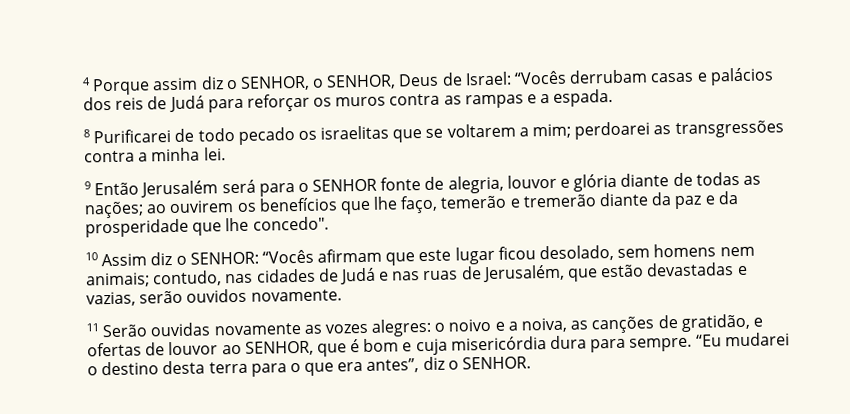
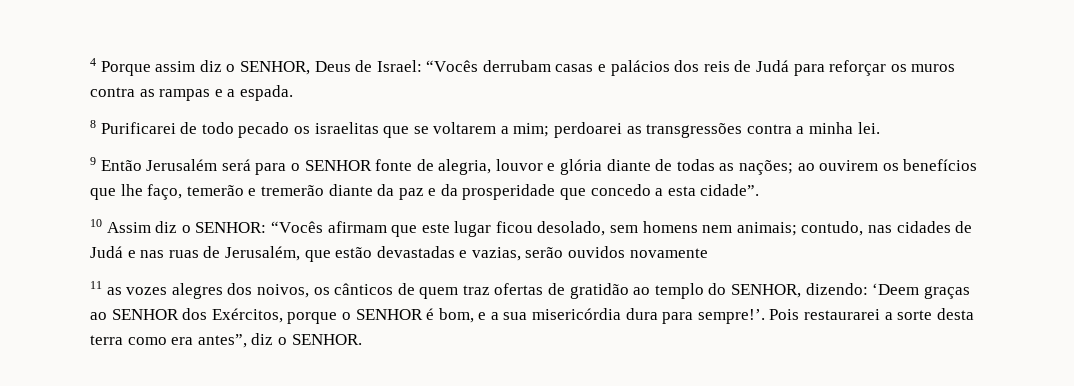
- 4 Porque assim diz o SENHOR, o SENHOR, Deus de Israel: “Vocês derrubam casas e palácios dos reis de Judá para reforçar os muros contra as rampas e a espada.
+ 4 Porque assim diz o SENHOR, Deus de Israel: “Vocês derrubam casas e palácios dos reis de Judá para reforçar os muros contra as rampas e a espada.
- 9 Então Jerusalém será para o SENHOR fonte de alegria, louvor e glória diante de todas as nações; ao ouvirem os benefícios que lhe faço, temerão e tremerão diante da paz e da prosperidade que lhe concedo".
+ 9 Então Jerusalém será para o SENHOR fonte de alegria, louvor e glória diante de todas as nações; ao ouvirem os benefícios que lhe faço, temerão e tremerão diante da paz e da prosperidade que concedo a esta cidade”.
- 10 Assim diz o SENHOR: “Vocês afirmam que este lugar ficou desolado, sem homens nem animais; contudo, nas cidades de Judá e nas ruas de Jerusalém, que estão devastadas e vazias, serão ouvidos novamente.
+ 10 Assim diz o SENHOR: “Vocês afirmam que este lugar ficou desolado, sem homens nem animais; contudo, nas cidades de Judá e nas ruas de Jerusalém, que estão devastadas e vazias, serão ouvidos novamente
- 11 Serão ouvidas novamente as vozes alegres: o noivo e a noiva, as canções de gratidão, e ofertas de louvor ao SENHOR, que é bom e cuja misericórdia dura para sempre. “Eu mudarei o destino desta terra para o que era antes”, diz o SENHOR.
+ 11 as vozes alegres dos noivos, os cânticos de quem traz ofertas de gratidão ao templo do SENHOR, dizendo: ‘Deem graças ao SENHOR dos Exércitos, porque o SENHOR é bom, e a sua misericórdia dura para sempre!’. Pois restaurarei a sorte desta terra como era antes”, diz o SENHOR.

